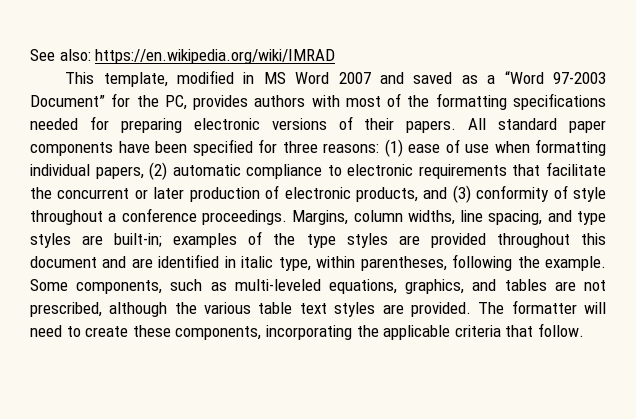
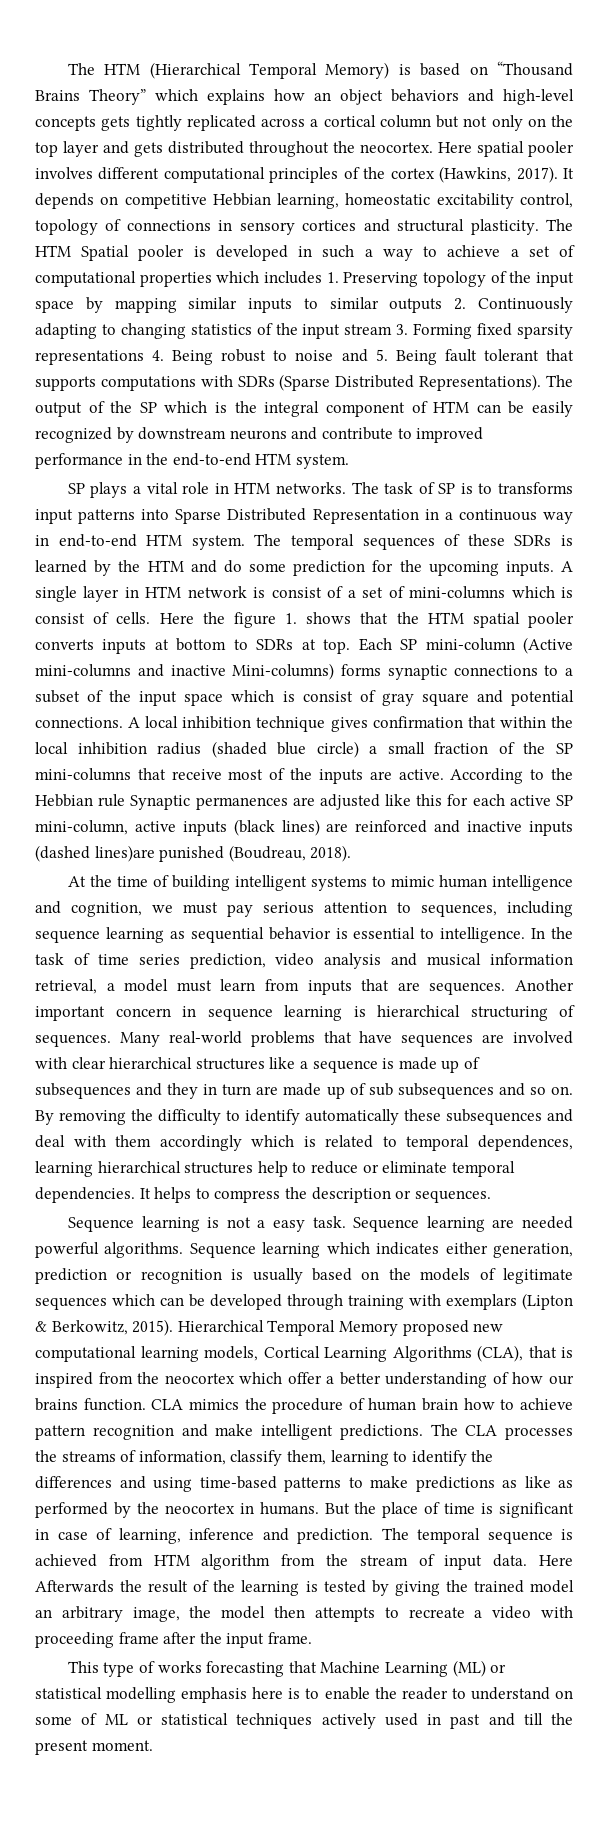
- See also: https://en.wikipedia.org/wiki/IMRAD
- This template, modified in MS Word 2007 and saved as a “Word 97-2003 Document” for the PC, provides authors with most of the formatting specifications needed for preparing electronic versions of their papers. All standard paper components have been specified for three reasons: (1) ease of use when formatting individual papers, (2) automatic compliance to electronic requirements that facilitate the concurrent or later production of electronic products, and (3) conformity of style throughout a conference proceedings. Margins, column widths, line spacing, and type styles are built-in; examples of the type styles are provided throughout this document and are identified in italic type, within parentheses, following the example. Some components, such as multi-leveled equations, graphics, and tables are not prescribed, although the various table text styles are provided. The formatter will need to create these components, incorporating the applicable criteria that follow.
+ The HTM (Hierarchical Temporal Memory) is based on “Thousand Brains Theory” which explains how an object behaviors and high-level concepts gets tightly replicated across a cortical column but not only on the top layer and gets distributed throughout the neocortex. Here spatial pooler involves different computational principles of the cortex (Hawkins, 2017). It depends on competitive Hebbian learning, homeostatic excitability control, topology of connections in sensory cortices and structural plasticity. The HTM Spatial pooler is developed in such a way to achieve a set of computational properties which includes 1. Preserving topology of the input space by mapping similar inputs to similar outputs 2. Continuously adapting to changing statistics of the input stream 3. Forming fixed sparsity representations 4. Being robust to noise and 5. Being fault tolerant that supports computations with SDRs (Sparse Distributed Representations). The output of the SP which is the integral component of HTM can be easily recognized by downstream neurons and contribute to improved performance in the end-to-end HTM system.
+ SP plays a vital role in HTM networks. The task of SP is to transforms input patterns into Sparse Distributed Representation in a continuous way in end-to-end HTM system. The temporal sequences of these SDRs is learned by the HTM and do some prediction for the upcoming inputs. A single layer in HTM network is consist of a set of mini-columns which is consist of cells. Here the figure 1. shows that the HTM spatial pooler converts inputs at bottom to SDRs at top. Each SP mini-column (Active mini-columns and inactive Mini-columns) forms synaptic connections to a subset of the input space which is consist of gray square and potential connections. A local inhibition technique gives confirmation that within the local inhibition radius (shaded blue circle) a small fraction of the SP mini-columns that receive most of the inputs are active. According to the Hebbian rule Synaptic permanences are adjusted like this for each active SP mini-column, active inputs (black lines) are reinforced and inactive inputs (dashed lines)are punished (Boudreau, 2018).
+ At the time of building intelligent systems to mimic human intelligence and cognition, we must pay serious attention to sequences, including sequence learning as sequential behavior is essential to intelligence. In the task of time series prediction, video analysis and musical information retrieval, a model must learn from inputs that are sequences. Another important concern in sequence learning is hierarchical structuring of sequences. Many real-world problems that have sequences are involved with clear hierarchical structures like a sequence is made up of subsequences and they in turn are made up of sub subsequences and so on. By removing the difficulty to identify automatically these subsequences and deal with them accordingly which is related to temporal dependences, learning hierarchical structures help to reduce or eliminate temporal dependencies. It helps to compress the description or sequences.
+ Sequence learning is not a easy task. Sequence learning are needed powerful algorithms. Sequence learning which indicates either generation, prediction or recognition is usually based on the models of legitimate sequences which can be developed through training with exemplars (Lipton & Berkowitz, 2015). Hierarchical Temporal Memory proposed new computational learning models, Cortical Learning Algorithms (CLA), that is inspired from the neocortex which offer a better understanding of how our brains function. CLA mimics the procedure of human brain how to achieve pattern recognition and make intelligent predictions. The CLA processes the streams of information, classify them, learning to identify the differences and using time-based patterns to make predictions as like as performed by the neocortex in humans. But the place of time is significant in case of learning, inference and prediction. The temporal sequence is achieved from HTM algorithm from the stream of input data. Here Afterwards the result of the learning is tested by giving the trained model an arbitrary image, the model then attempts to recreate a video with proceeding frame after the input frame.
+ This type of works forecasting that Machine Learning (ML) or statistical modelling emphasis here is to enable the reader to understand on some of ML or statistical techniques actively used in past and till the present moment.

